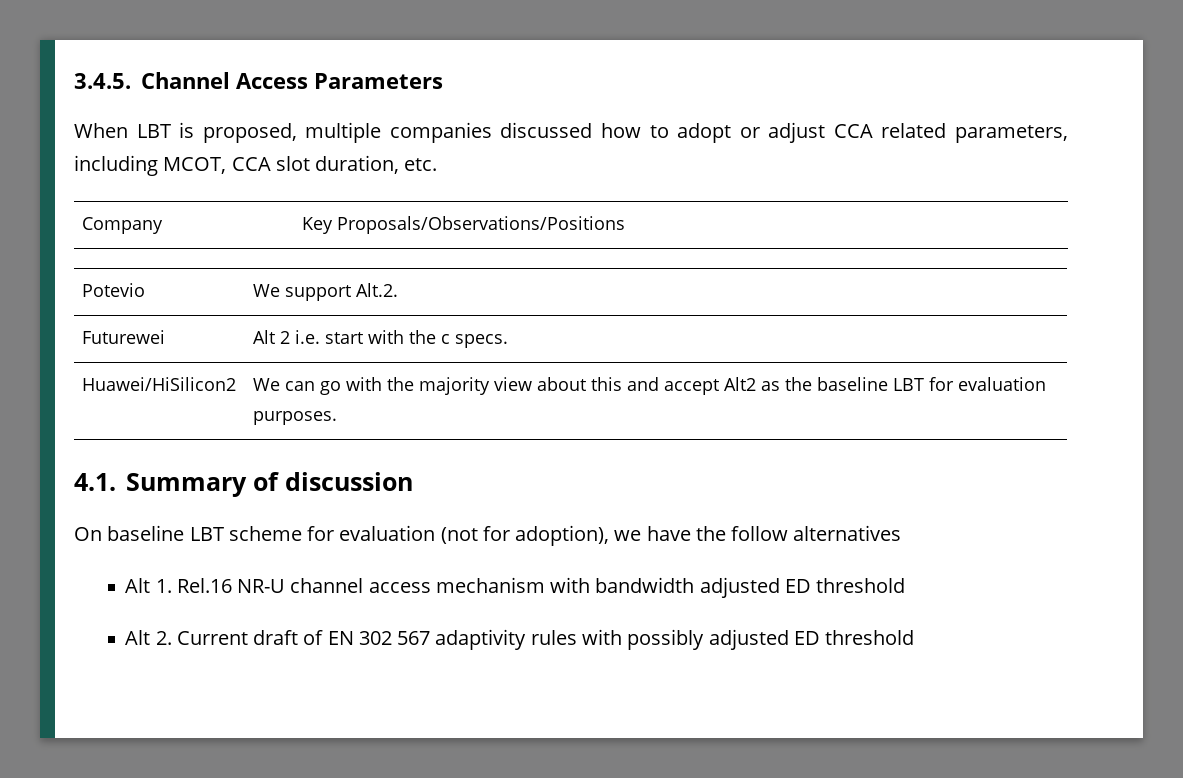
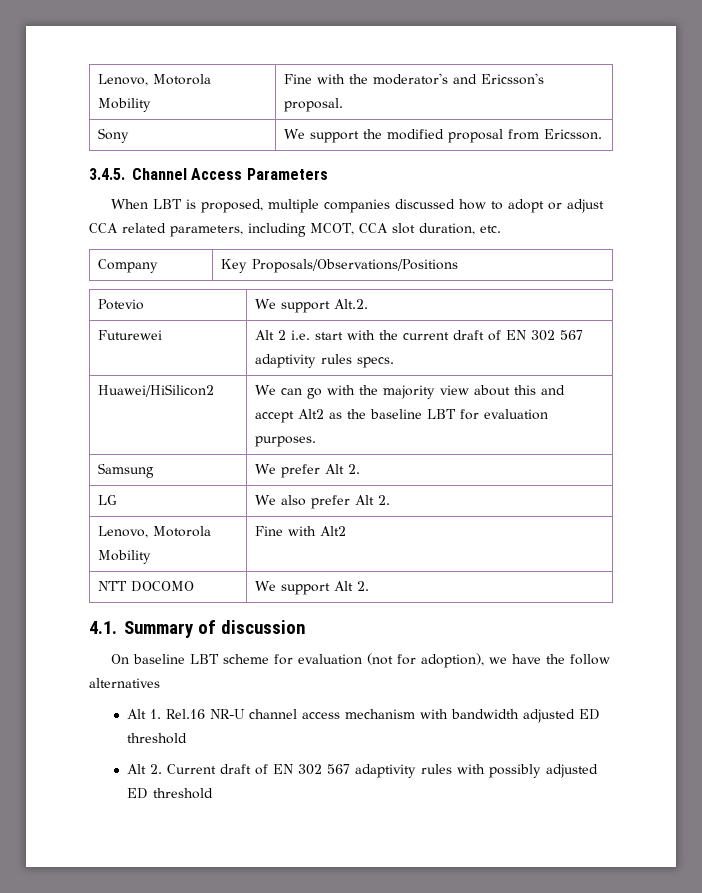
+ Lenovo, Motorola Mobility | Fine with the moderator's and Ericsson's proposal.
+ Sony | We support the modified proposal from Ericsson.
- Futurewei | Alt 2 i.e. start with the c specs.
+ Futurewei | Alt 2 i.e. start with the current draft of EN 302 567 adaptivity rules specs.
+ Samsung | We prefer Alt 2.
+ LG | We also prefer Alt 2.
+ Lenovo, Motorola Mobility | Fine with Alt2
+ NTT DOCOMO | We support Alt 2.

